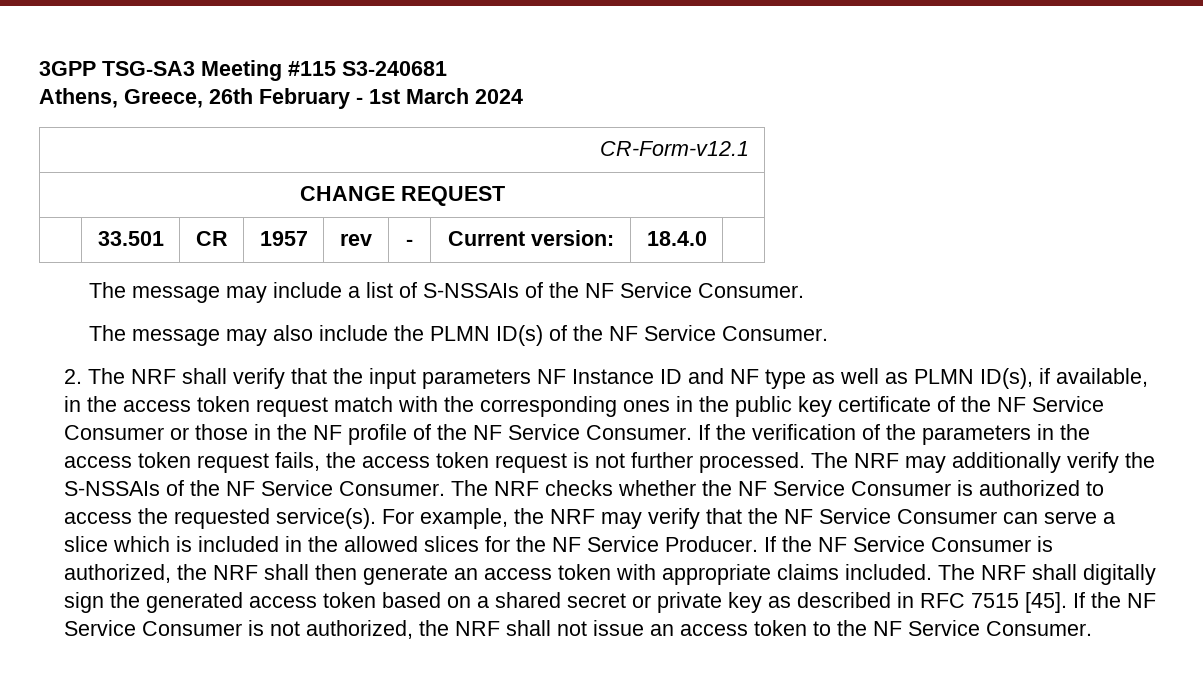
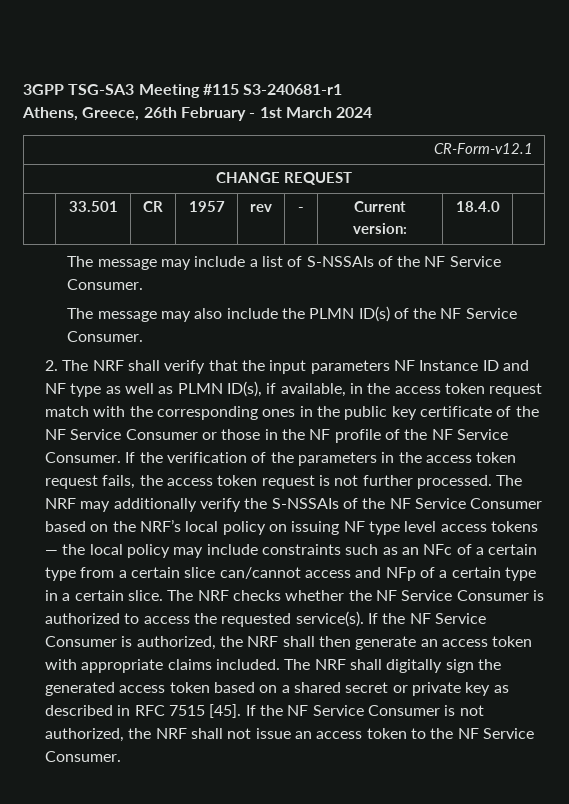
- 3GPP TSG-SA3 Meeting #115 S3-240681
+ 3GPP TSG-SA3 Meeting #115 S3-240681-r1
- The NRF may additionally verify the S-NSSAIs of the NF Service Consumer.
+ The NRF may additionally verify the S-NSSAIs of the NF Service Consumer based on the NRF’s local policy on issuing NF type level access tokens — the local policy may include constraints such as an NFc of a certain type from a certain slice can/cannot access and NFp of a certain type in a certain slice.
- For example, the NRF may verify that the NF Service Consumer can serve a slice which is included in the allowed slices for the NF Service Producer.

